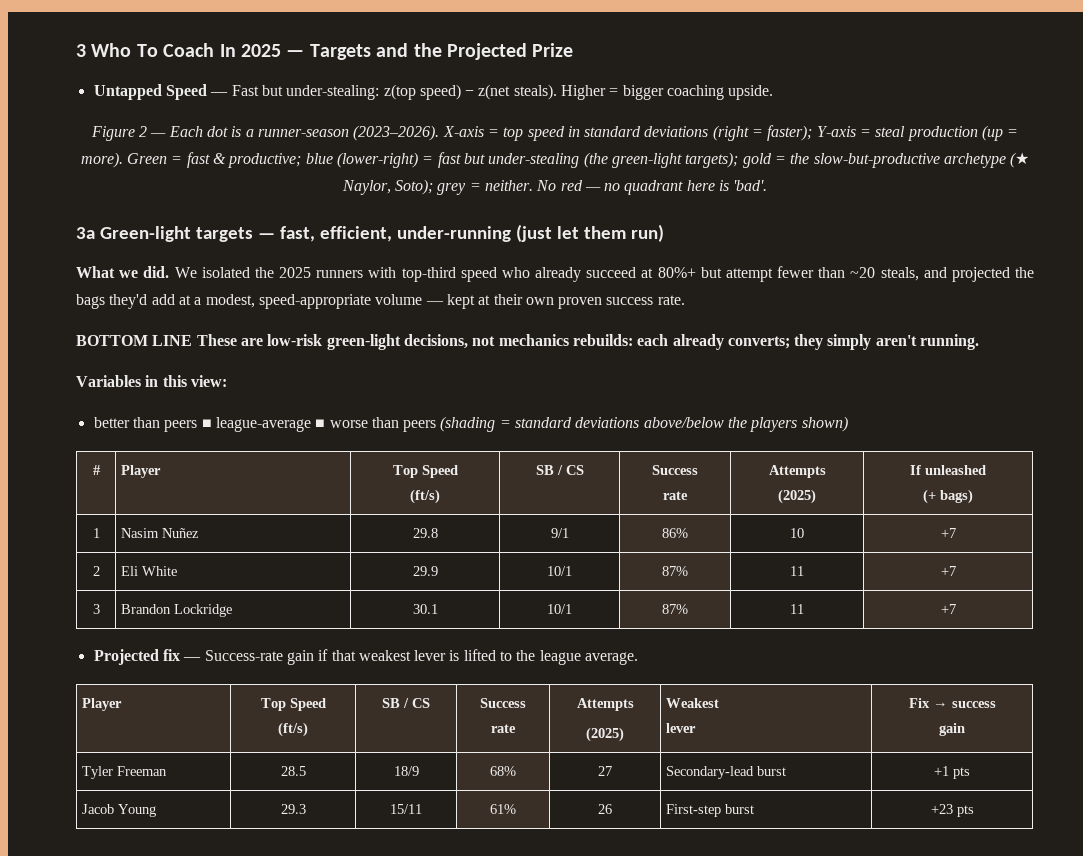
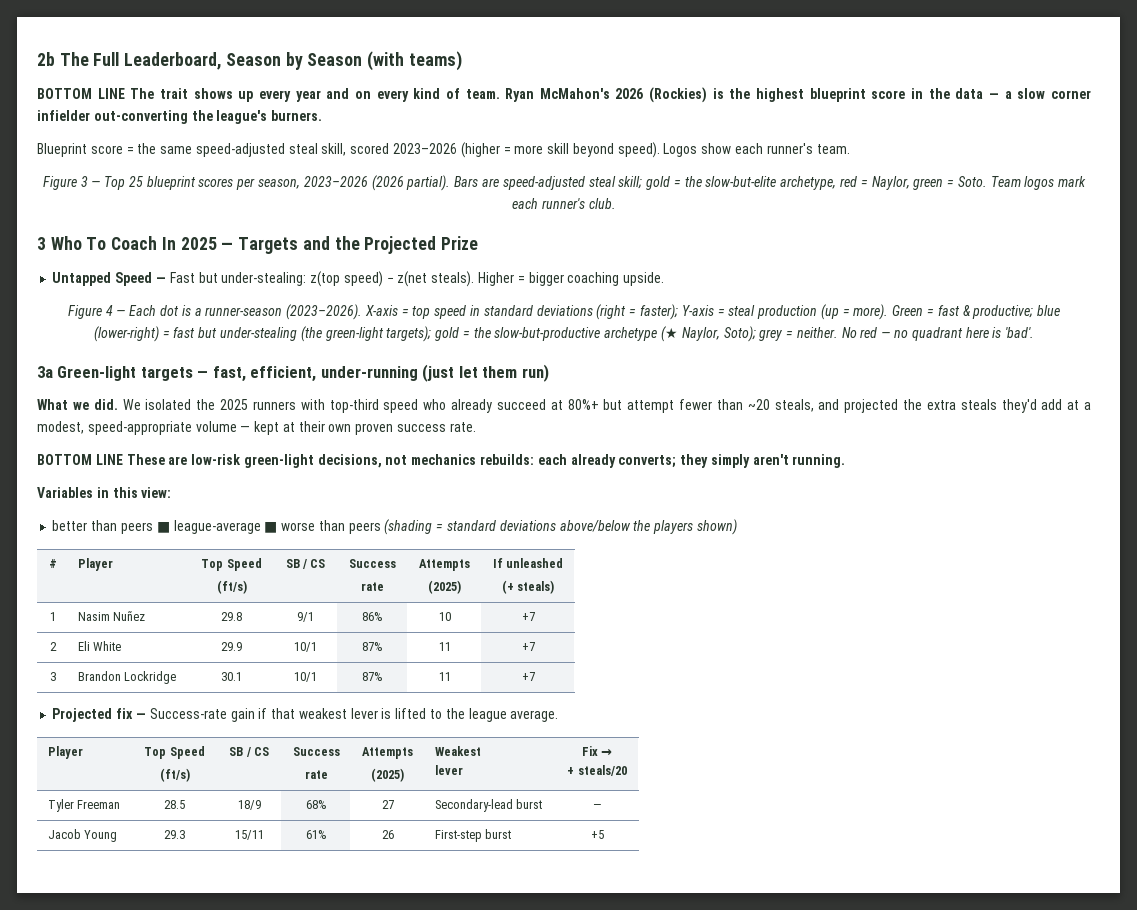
+ 2b The Full Leaderboard, Season by Season (with teams)
+ BOTTOM LINE The trait shows up every year and on every kind of team. Ryan McMahon's 2026 (Rockies) is the highest blueprint score in the data — a slow corner infielder out-converting the league's burners.
+ Blueprint score = the same speed-adjusted steal skill, scored 2023–2026 (higher = more skill beyond speed). Logos show each runner's team.
+ Figure 3 — Top 25 blueprint scores per season, 2023–2026 (2026 partial). Bars are speed-adjusted steal skill; gold = the slow-but-elite archetype, red = Naylor, green = Soto. Team logos mark each runner's club.
- Figure 2 — Each dot is a runner-season (2023–2026).
+ Figure 4 — Each dot is a runner-season (2023–2026).
- We isolated the 2025 runners with top-third speed who already succeed at 80%+ but attempt fewer than ~20 steals, and projected the bags they'd add at a modest, speed-appropriate volume — kept at their own proven success rate.
+ We isolated the 2025 runners with top-third speed who already succeed at 80%+ but attempt fewer than ~20 steals, and projected the extra steals they'd add at a modest, speed-appropriate volume — kept at their own proven success rate.
  # | Player | Top Speed
  (ft/s) | SB / CS | Success
  rate | Attempts
  (2025) | If unleashed
- (+ bags)
+ (+ steals)
  Projected fix — Success-rate gain if that weakest lever is lifted to the league average.
  Player | Top Speed
  (ft/s) | SB / CS | Success
  rate | Attempts
  (2025) | Weakest
- lever | Fix → success
- gain
+ lever | Fix →
+ + steals/20
- Tyler Freeman | 28.5 | 18/9 | 68% | 27 | Secondary-lead burst | +1 pts
+ Tyler Freeman | 28.5 | 18/9 | 68% | 27 | Secondary-lead burst | —
- Jacob Young | 29.3 | 15/11 | 61% | 26 | First-step burst | +23 pts
+ Jacob Young | 29.3 | 15/11 | 61% | 26 | First-step burst | +5

